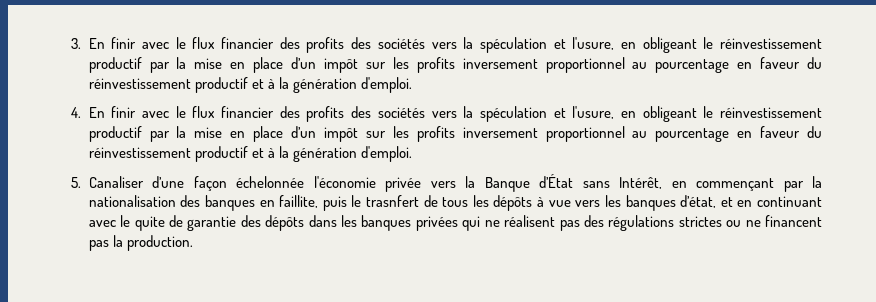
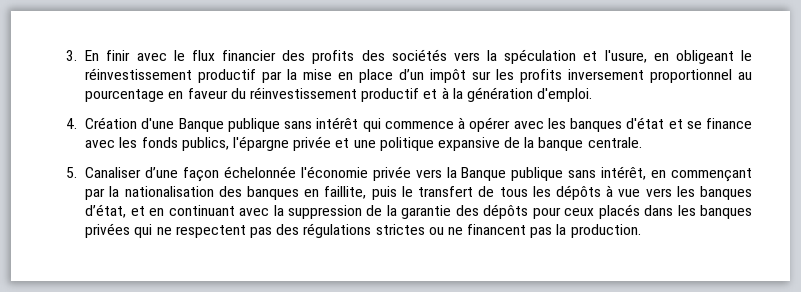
- 4. En finir avec le flux financier des profits des sociétés vers la spéculation et l'usure, en obligeant le réinvestissement productif par la mise en place d’un impôt sur les profits inversement proportionnel au pourcentage en faveur du réinvestissement productif et à la génération d'emploi.
+ 4. Création d'une Banque publique sans intérêt qui commence à opérer avec les banques d'état et se finance avec les fonds publics, l'épargne privée et une politique expansive de la banque centrale.
- 5. Canaliser d’une façon échelonnée l'économie privée vers la Banque d’État sans Intérêt, en commençant par la nationalisation des banques en faillite, puis le trasnfert de tous les dépôts à vue vers les banques d’état, et en continuant avec le quite de garantie des dépôts dans les banques privées qui ne réalisent pas des régulations strictes ou ne financent pas la production.
+ 5. Canaliser d’une façon échelonnée l'économie privée vers la Banque publique sans intérêt, en commençant par la nationalisation des banques en faillite, puis le transfert de tous les dépôts à vue vers les banques d’état, et en continuant avec la suppression de la garantie des dépôts pour ceux placés dans les banques privées qui ne respectent pas des régulations strictes ou ne financent pas la production.

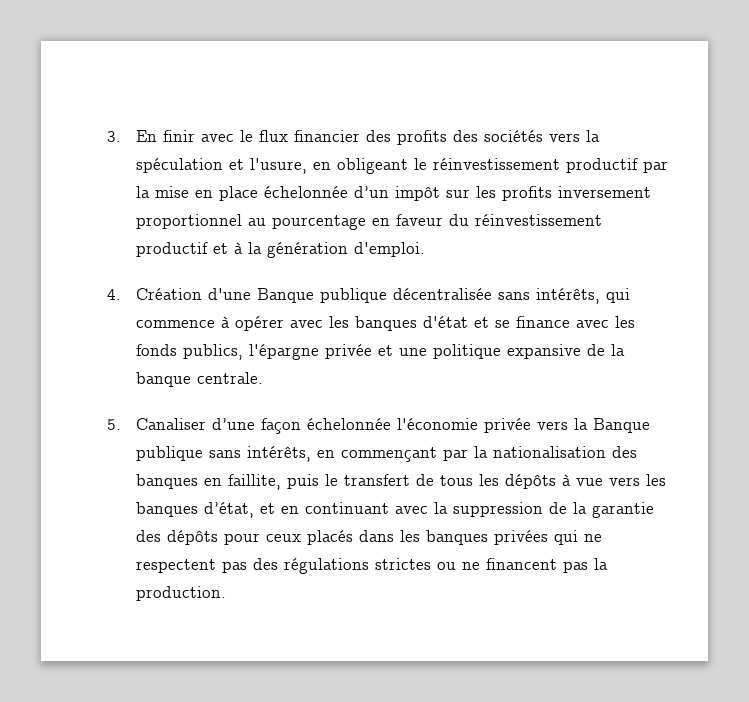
- 3. En finir avec le flux financier des profits des sociétés vers la spéculation et l'usure, en obligeant le réinvestissement productif par la mise en place d’un impôt sur les profits inversement proportionnel au pourcentage en faveur du réinvestissement productif et à la génération d'emploi.
+ 3. En finir avec le flux financier des profits des sociétés vers la spéculation et l'usure, en obligeant le réinvestissement productif par la mise en place échelonnée d’un impôt sur les profits inversement proportionnel au pourcentage en faveur du réinvestissement productif et à la génération d'emploi.
- 4. Création d'une Banque publique sans intérêt qui commence à opérer avec les banques d'état et se finance avec les fonds publics, l'épargne privée et une politique expansive de la banque centrale.
+ 4. Création d'une Banque publique décentralisée sans intérêts, qui commence à opérer avec les banques d'état et se finance avec les fonds publics, l'épargne privée et une politique expansive de la banque centrale.
- 5. Canaliser d’une façon échelonnée l'économie privée vers la Banque publique sans intérêt, en commençant par la nationalisation des banques en faillite, puis le transfert de tous les dépôts à vue vers les banques d’état, et en continuant avec la suppression de la garantie des dépôts pour ceux placés dans les banques privées qui ne respectent pas des régulations strictes ou ne financent pas la production.
+ 5. Canaliser d’une façon échelonnée l'économie privée vers la Banque publique sans intérêts, en commençant par la nationalisation des banques en faillite, puis le transfert de tous les dépôts à vue vers les banques d’état, et en continuant avec la suppression de la garantie des dépôts pour ceux placés dans les banques privées qui ne respectent pas des régulations strictes ou ne financent pas la production.

